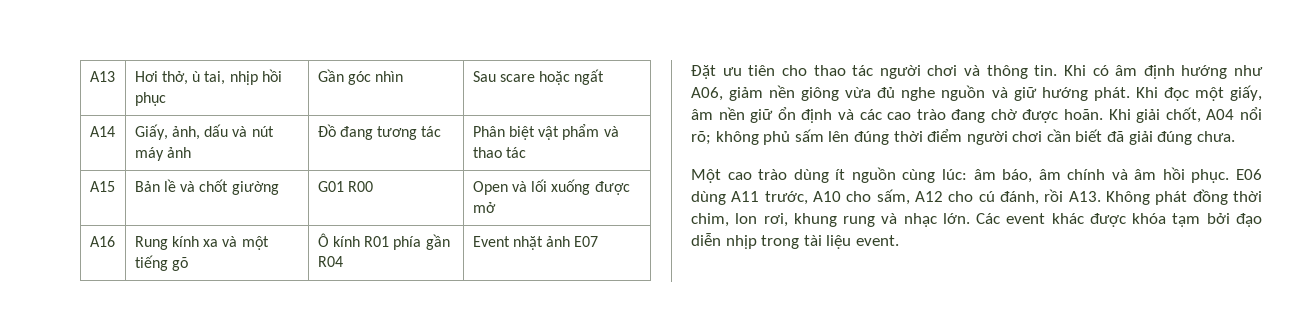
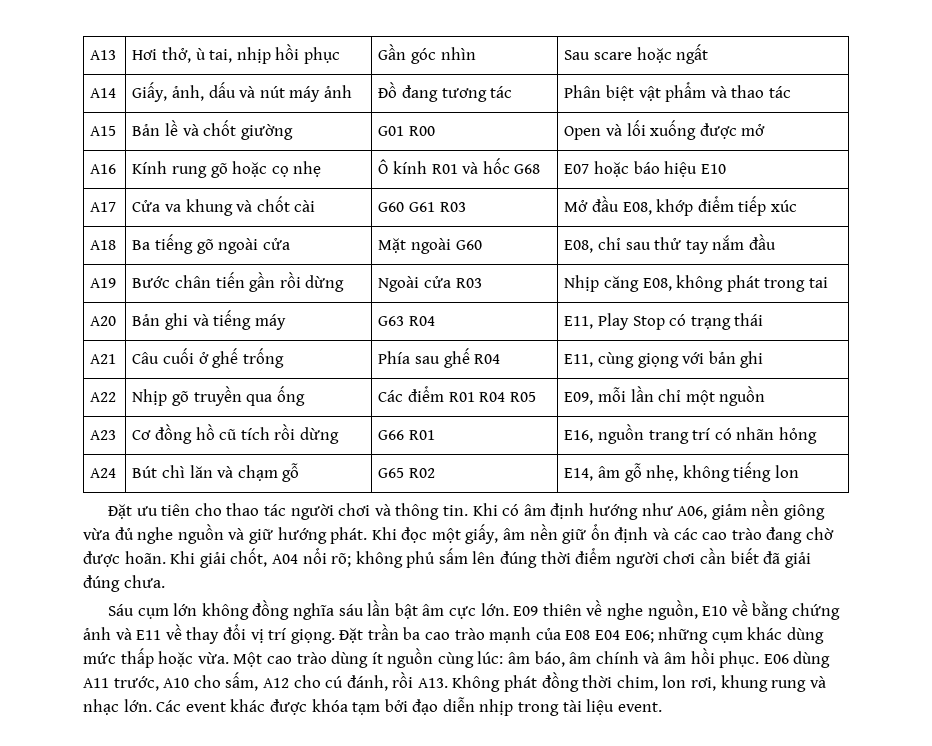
- A16 | Rung kính xa và một tiếng gõ | Ô kính R01 phía gần R04 | Event nhặt ảnh E07
+ A16 | Kính rung gõ hoặc cọ nhẹ | Ô kính R01 và hốc G68 | E07 hoặc báo hiệu E10
+ A17 | Cửa va khung và chốt cài | G60 G61 R03 | Mở đầu E08, khớp điểm tiếp xúc
+ A18 | Ba tiếng gõ ngoài cửa | Mặt ngoài G60 | E08, chỉ sau thử tay nắm đầu
+ A19 | Bước chân tiến gần rồi dừng | Ngoài cửa R03 | Nhịp căng E08, không phát trong tai
+ A20 | Bản ghi và tiếng máy | G63 R04 | E11, Play Stop có trạng thái
+ A21 | Câu cuối ở ghế trống | Phía sau ghế R04 | E11, cùng giọng với bản ghi
+ A22 | Nhịp gõ truyền qua ống | Các điểm R01 R04 R05 | E09, mỗi lần chỉ một nguồn
+ A23 | Cơ đồng hồ cũ tích rồi dừng | G66 R01 | E16, nguồn trang trí có nhãn hỏng
+ A24 | Bút chì lăn và chạm gỗ | G65 R02 | E14, âm gỗ nhẹ, không tiếng lon
+ Sáu cụm lớn không đồng nghĩa sáu lần bật âm cực lớn. E09 thiên về nghe nguồn, E10 về bằng chứng ảnh và E11 về thay đổi vị trí giọng. Đặt trần ba cao trào mạnh của E08 E04 E06; những cụm khác dùng mức thấp hoặc vừa.

